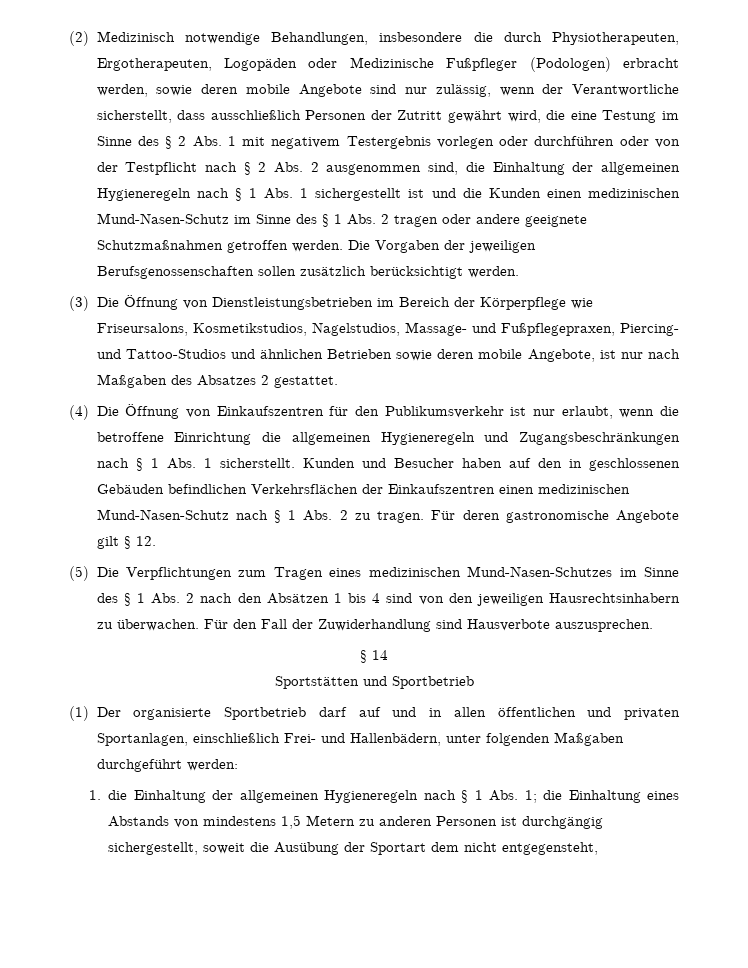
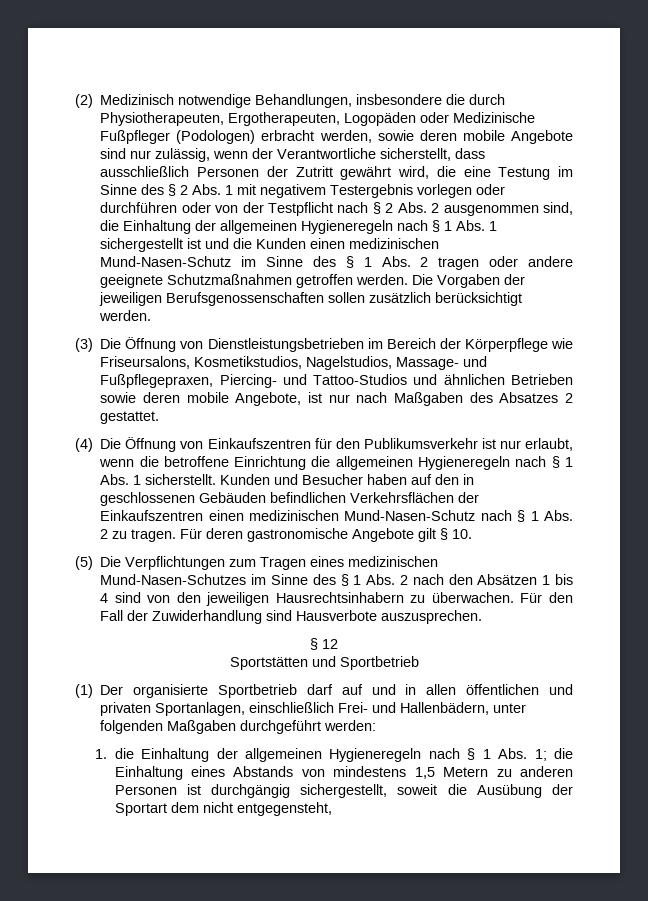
- (4) Die Öffnung von Einkaufszentren für den Publikumsverkehr ist nur erlaubt, wenn die betroffene Einrichtung die allgemeinen Hygieneregeln und Zugangsbeschränkungen nach § 1 Abs. 1 sicherstellt.
+ (4) Die Öffnung von Einkaufszentren für den Publikumsverkehr ist nur erlaubt, wenn die betroffene Einrichtung die allgemeinen Hygieneregeln nach § 1 Abs. 1 sicherstellt.
- Für deren gastronomische Angebote gilt § 12.
+ Für deren gastronomische Angebote gilt § 10.
- § 14
+ § 12

